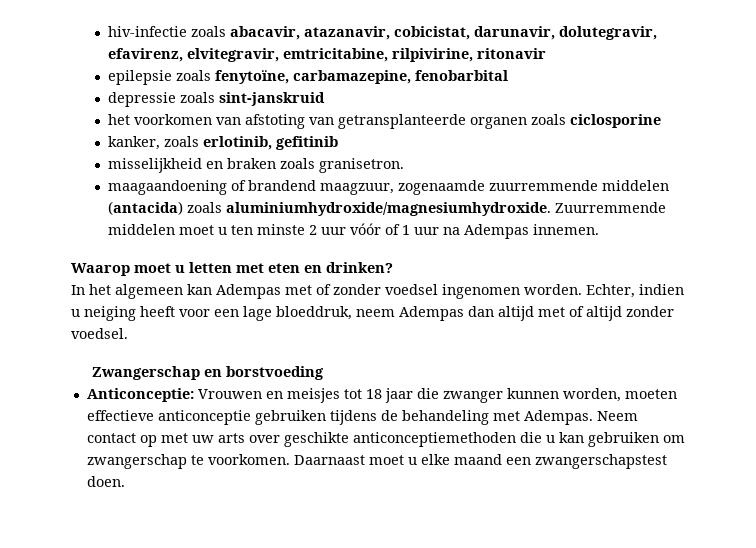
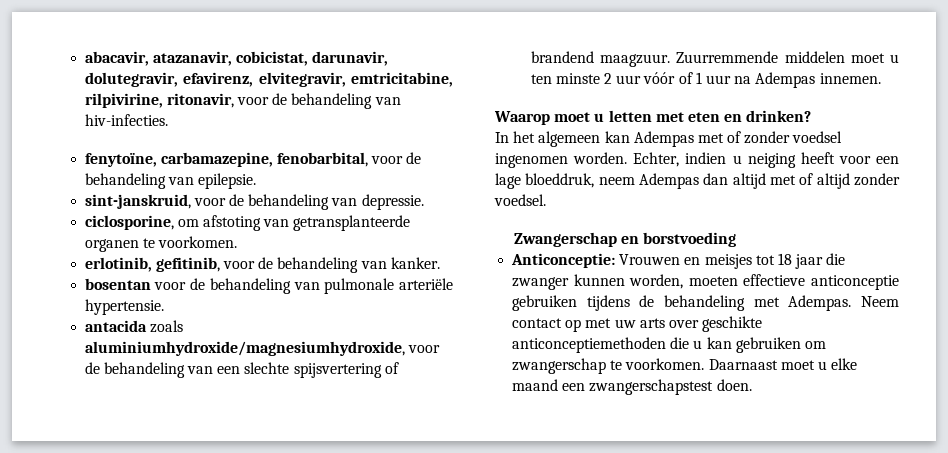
- hiv-infectie zoals abacavir, atazanavir, cobicistat, darunavir, dolutegravir, efavirenz, elvitegravir, emtricitabine, rilpivirine, ritonavir
- epilepsie zoals fenytoïne, carbamazepine, fenobarbital
- depressie zoals sint-janskruid
- het voorkomen van afstoting van getransplanteerde organen zoals ciclosporine
- kanker, zoals erlotinib, gefitinib
- misselijkheid en braken zoals granisetron.
- maagaandoening of brandend maagzuur, zogenaamde zuurremmende middelen (antacida) zoals aluminiumhydroxide/magnesiumhydroxide.
+ abacavir, atazanavir, cobicistat, darunavir, dolutegravir, efavirenz, elvitegravir, emtricitabine, rilpivirine, ritonavir, voor de behandeling van hiv-infecties.
+ fenytoïne, carbamazepine, fenobarbital, voor de behandeling van epilepsie.
+ sint-janskruid, voor de behandeling van depressie.
+ ciclosporine, om afstoting van getransplanteerde organen te voorkomen.
+ erlotinib, gefitinib, voor de behandeling van kanker.
+ bosentan voor de behandeling van pulmonale arteriële hypertensie.
+ antacida zoals aluminiumhydroxide/magnesiumhydroxide, voor de behandeling van een slechte spijsvertering of brandend maagzuur.

